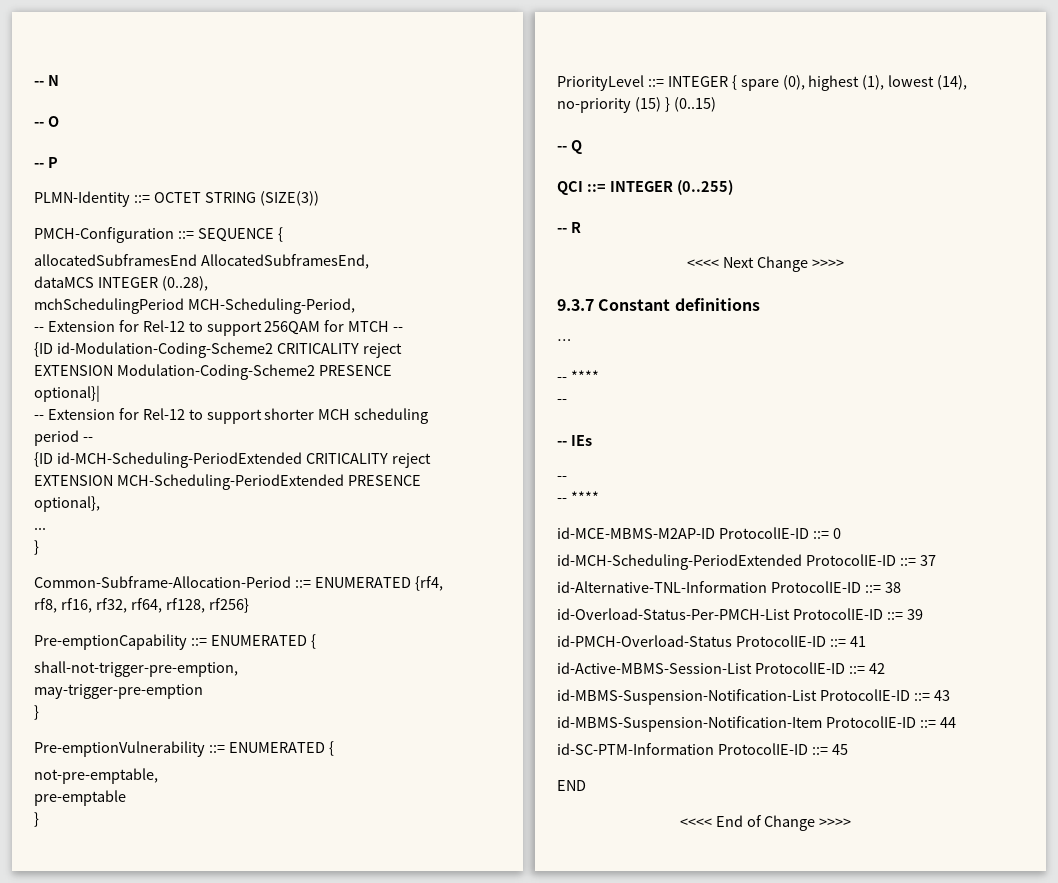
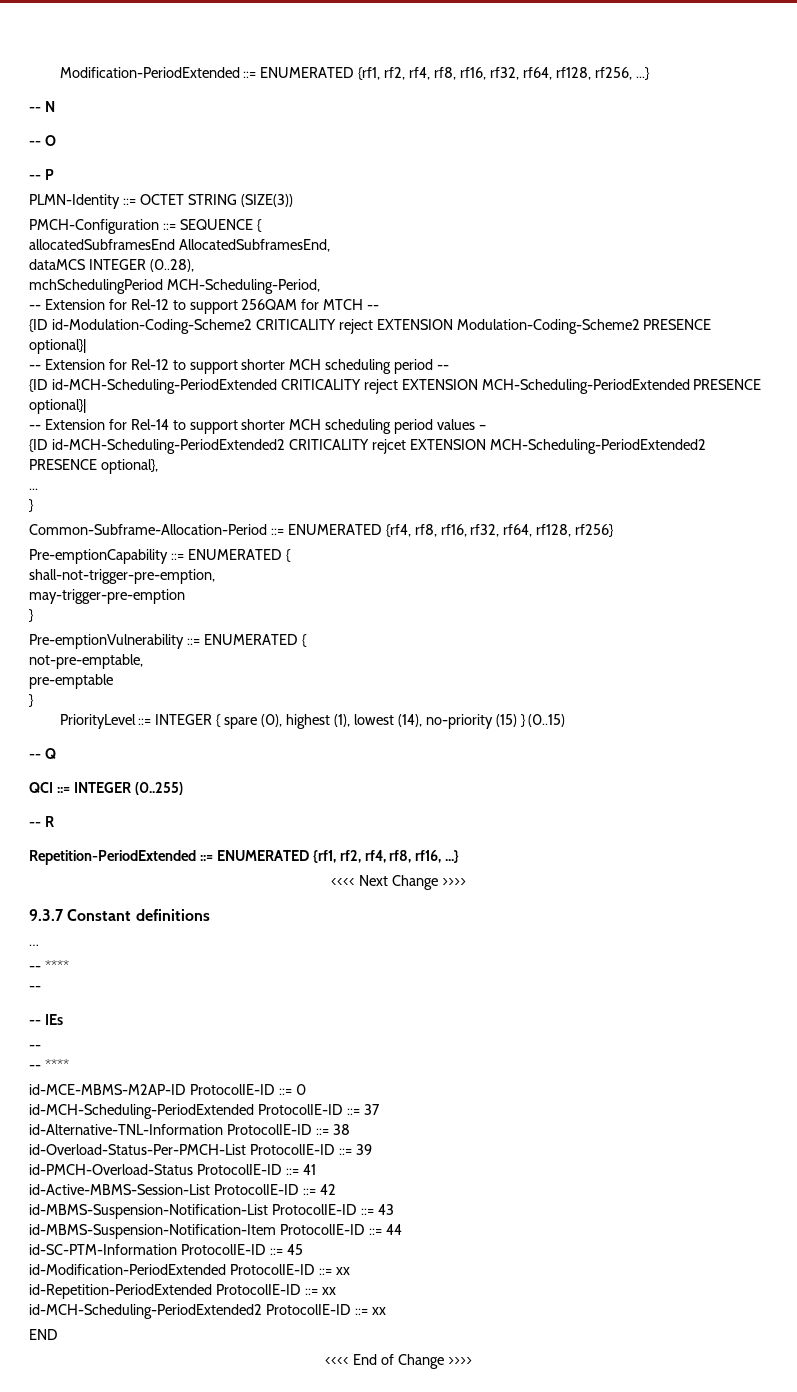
+ Modification-PeriodExtended ::= ENUMERATED {rf1, rf2, rf4, rf8, rf16, rf32, rf64, rf128, rf256, ...}
- {ID id-MCH-Scheduling-PeriodExtended CRITICALITY reject EXTENSION MCH-Scheduling-PeriodExtended PRESENCE optional},
+ {ID id-MCH-Scheduling-PeriodExtended CRITICALITY reject EXTENSION MCH-Scheduling-PeriodExtended PRESENCE optional}|
+ -- Extension for Rel-14 to support shorter MCH scheduling period values –
+ {ID id-MCH-Scheduling-PeriodExtended2 CRITICALITY rejcet EXTENSION MCH-Scheduling-PeriodExtended2 PRESENCE optional},
+ Repetition-PeriodExtended ::= ENUMERATED {rf1, rf2, rf4, rf8, rf16, ...}
+ id-Modification-PeriodExtended ProtocolIE-ID ::= xx
+ id-Repetition-PeriodExtended ProtocolIE-ID ::= xx
+ id-MCH-Scheduling-PeriodExtended2 ProtocolIE-ID ::= xx

